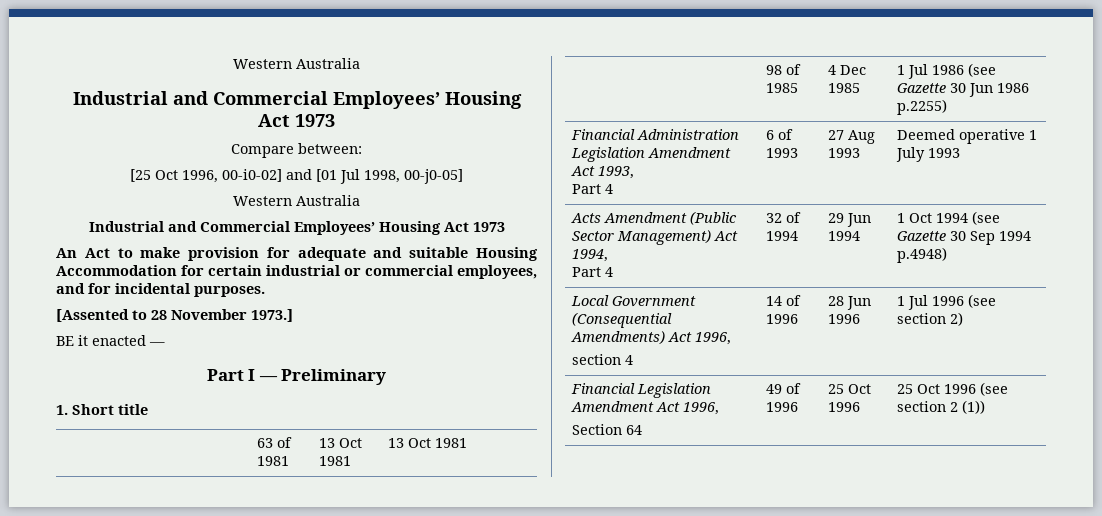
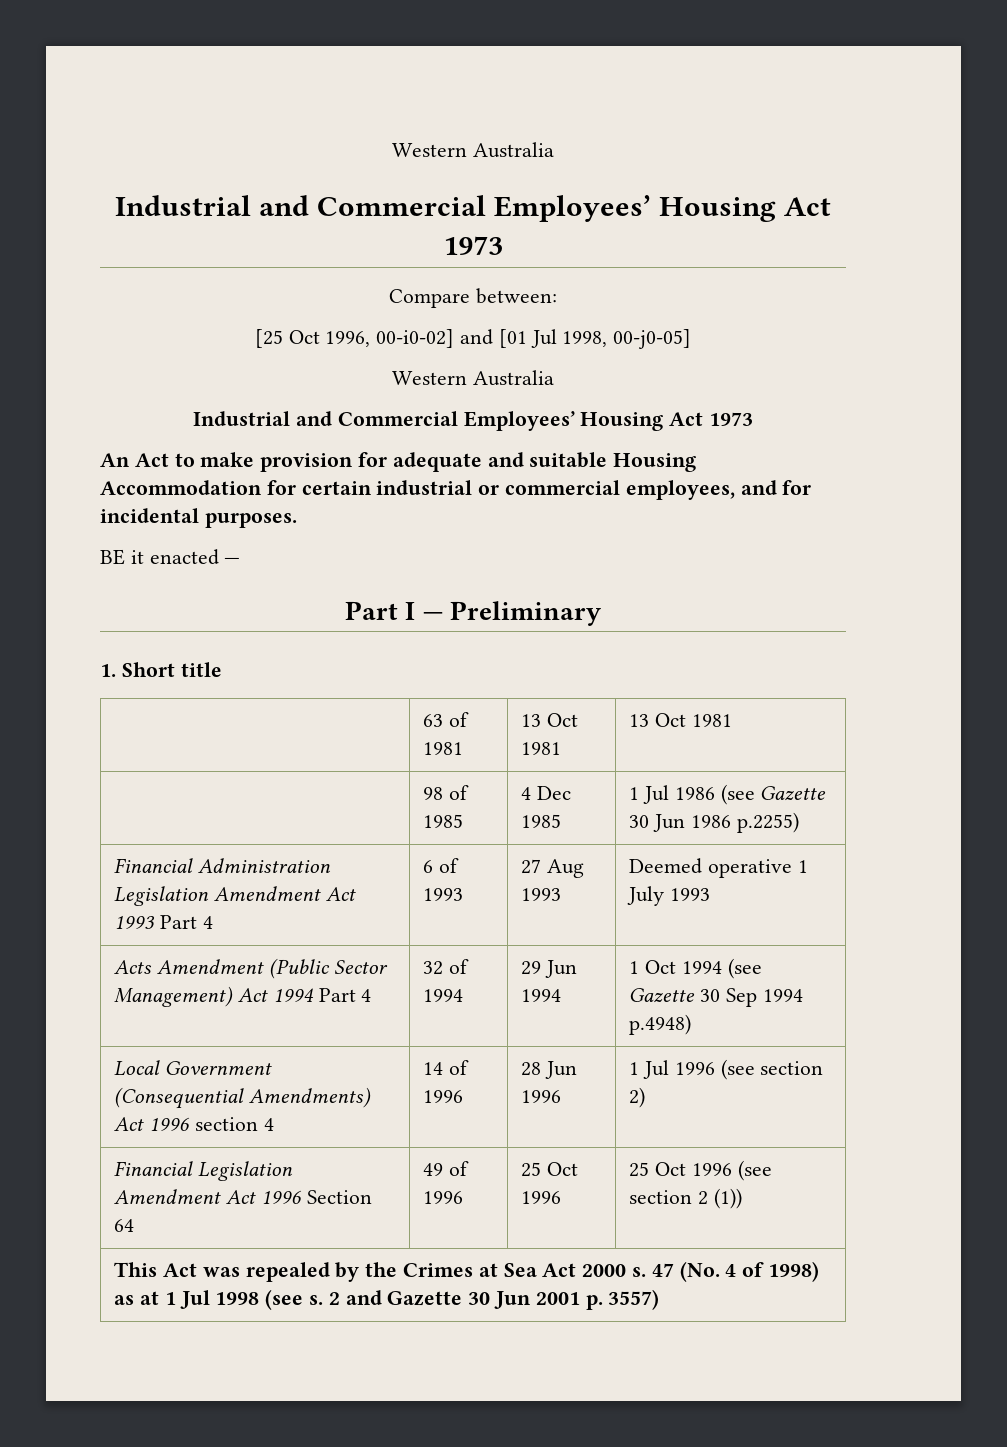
- [Assented to 28 November 1973.]
- Financial Administration Legislation Amendment Act 1993,
- Part 4 | 6 of 1993 | 27 Aug 1993 | Deemed operative 1 July 1993
+ Financial Administration Legislation Amendment Act 1993 Part 4 | 6 of 1993 | 27 Aug 1993 | Deemed operative 1 July 1993
- Acts Amendment (Public Sector Management) Act 1994,
- Part 4 | 32 of 1994 | 29 Jun 1994 | 1 Oct 1994 (see Gazette 30 Sep 1994 p.4948)
+ Acts Amendment (Public Sector Management) Act 1994 Part 4 | 32 of 1994 | 29 Jun 1994 | 1 Oct 1994 (see Gazette 30 Sep 1994 p.4948)
- Local Government (Consequential Amendments) Act 1996,
- section 4 | 14 of 1996 | 28 Jun 1996 | 1 Jul 1996 (see section 2)
+ Local Government (Consequential Amendments) Act 1996 section 4 | 14 of 1996 | 28 Jun 1996 | 1 Jul 1996 (see section 2)
- Financial Legislation Amendment Act 1996,
- Section 64 | 49 of 1996 | 25 Oct 1996 | 25 Oct 1996 (see section 2 (1))
+ Financial Legislation Amendment Act 1996 Section 64 | 49 of 1996 | 25 Oct 1996 | 25 Oct 1996 (see section 2 (1))
+ This Act was repealed by the Crimes at Sea Act 2000 s. 47 (No. 4 of 1998) as at 1 Jul 1998 (see s. 2 and Gazette 30 Jun 2001 p. 3557)

